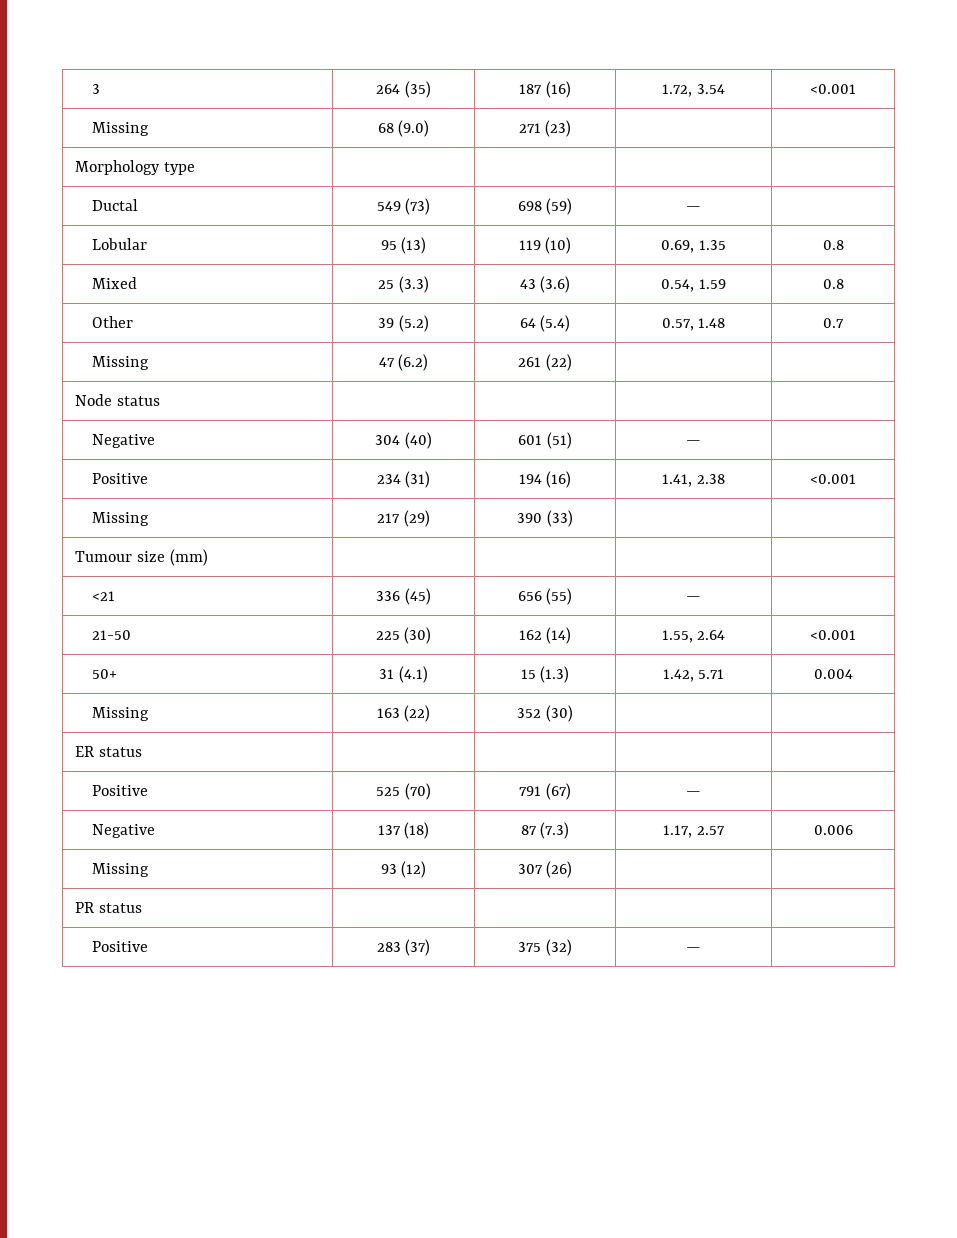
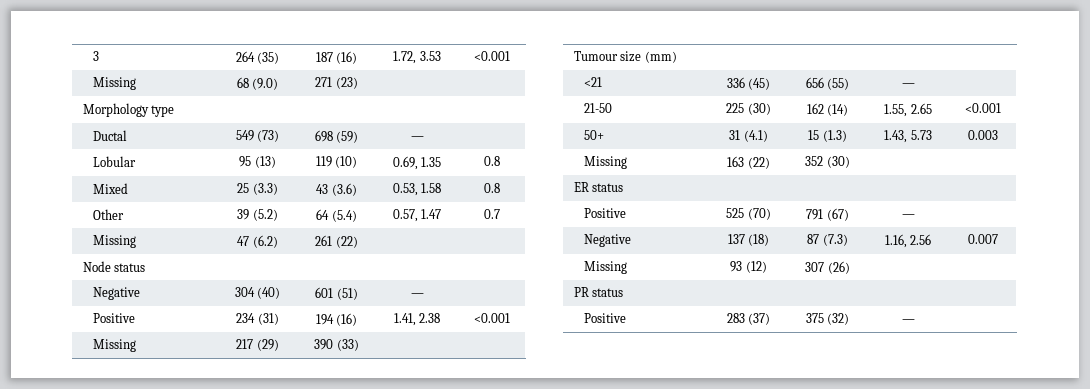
- 3 | 264 (35) | 187 (16) | 1.72, 3.54 | <0.001
+ 3 | 264 (35) | 187 (16) | 1.72, 3.53 | <0.001
- Mixed | 25 (3.3) | 43 (3.6) | 0.54, 1.59 | 0.8
+ Mixed | 25 (3.3) | 43 (3.6) | 0.53, 1.58 | 0.8
- Other | 39 (5.2) | 64 (5.4) | 0.57, 1.48 | 0.7
+ Other | 39 (5.2) | 64 (5.4) | 0.57, 1.47 | 0.7
- 21-50 | 225 (30) | 162 (14) | 1.55, 2.64 | <0.001
+ 21-50 | 225 (30) | 162 (14) | 1.55, 2.65 | <0.001
- 50+ | 31 (4.1) | 15 (1.3) | 1.42, 5.71 | 0.004
+ 50+ | 31 (4.1) | 15 (1.3) | 1.43, 5.73 | 0.003
- Negative | 137 (18) | 87 (7.3) | 1.17, 2.57 | 0.006
+ Negative | 137 (18) | 87 (7.3) | 1.16, 2.56 | 0.007

